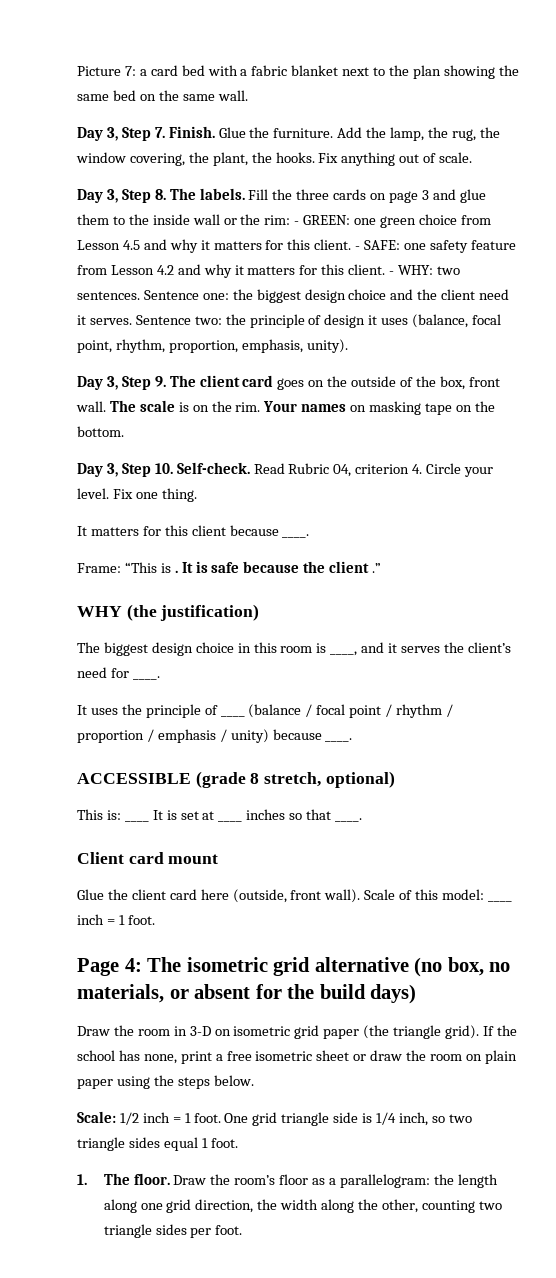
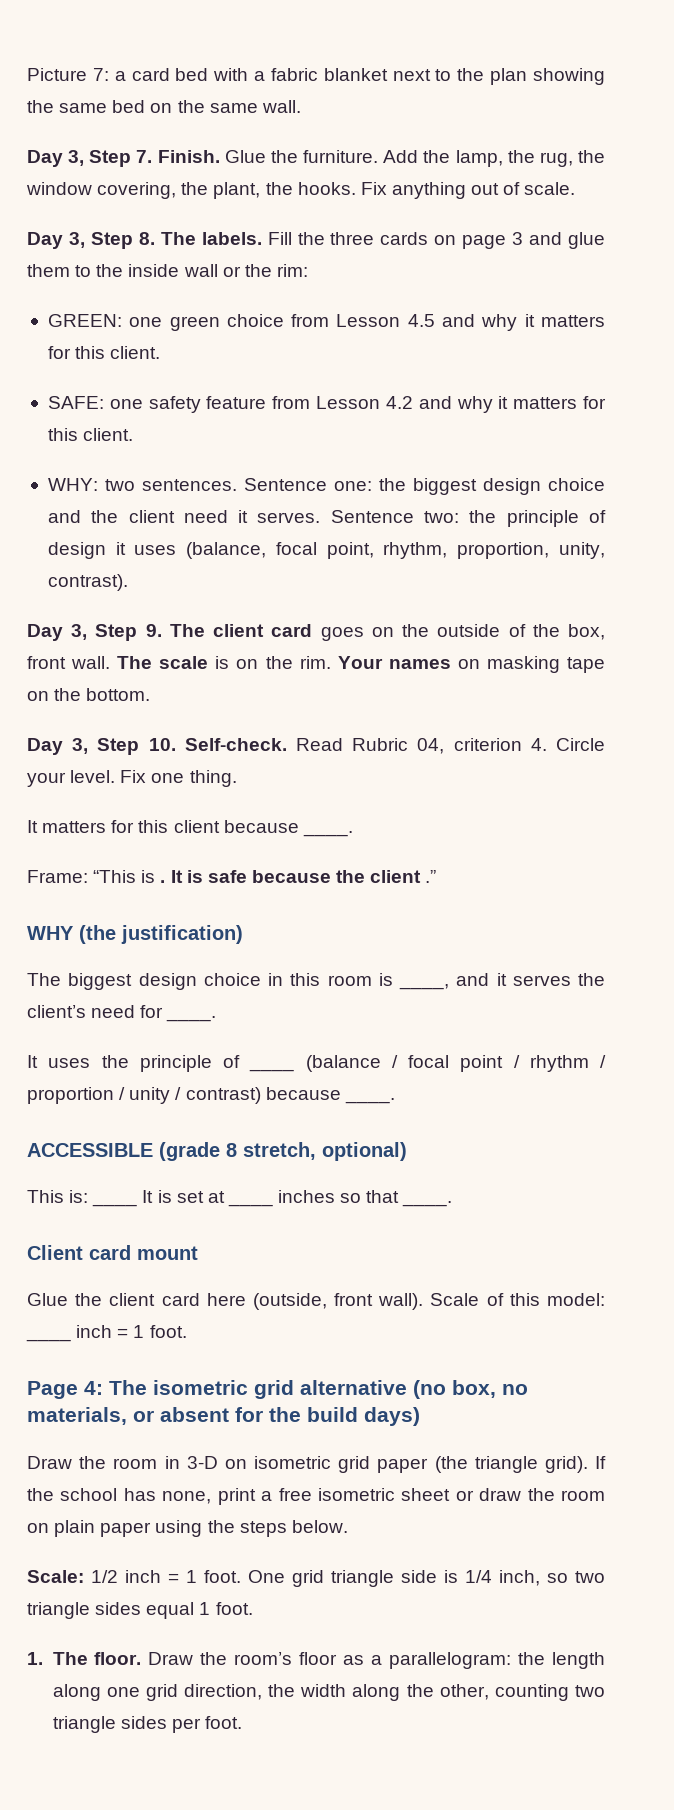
- Fill the three cards on page 3 and glue them to the inside wall or the rim: - GREEN: one green choice from Lesson 4.5 and why it matters for this client. - SAFE: one safety feature from Lesson 4.2 and why it matters for this client. - WHY: two sentences.
+ Fill the three cards on page 3 and glue them to the inside wall or the rim:
+ GREEN: one green choice from Lesson 4.5 and why it matters for this client.
+ SAFE: one safety feature from Lesson 4.2 and why it matters for this client.
+ WHY: two sentences.
- Sentence two: the principle of design it uses (balance, focal point, rhythm, proportion, emphasis, unity).
+ Sentence two: the principle of design it uses (balance, focal point, rhythm, proportion, unity, contrast).
- It uses the principle of ____ (balance / focal point / rhythm / proportion / emphasis / unity) because ____.
+ It uses the principle of ____ (balance / focal point / rhythm / proportion / unity / contrast) because ____.

